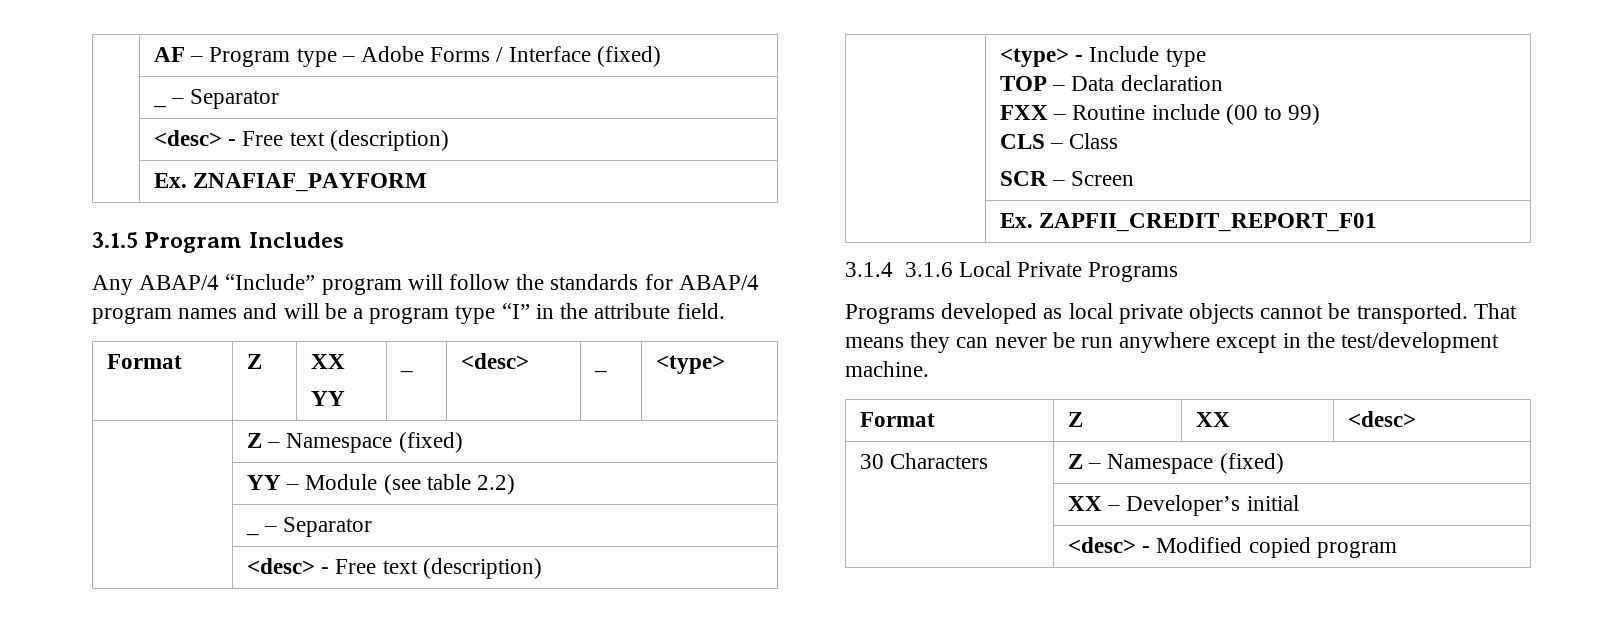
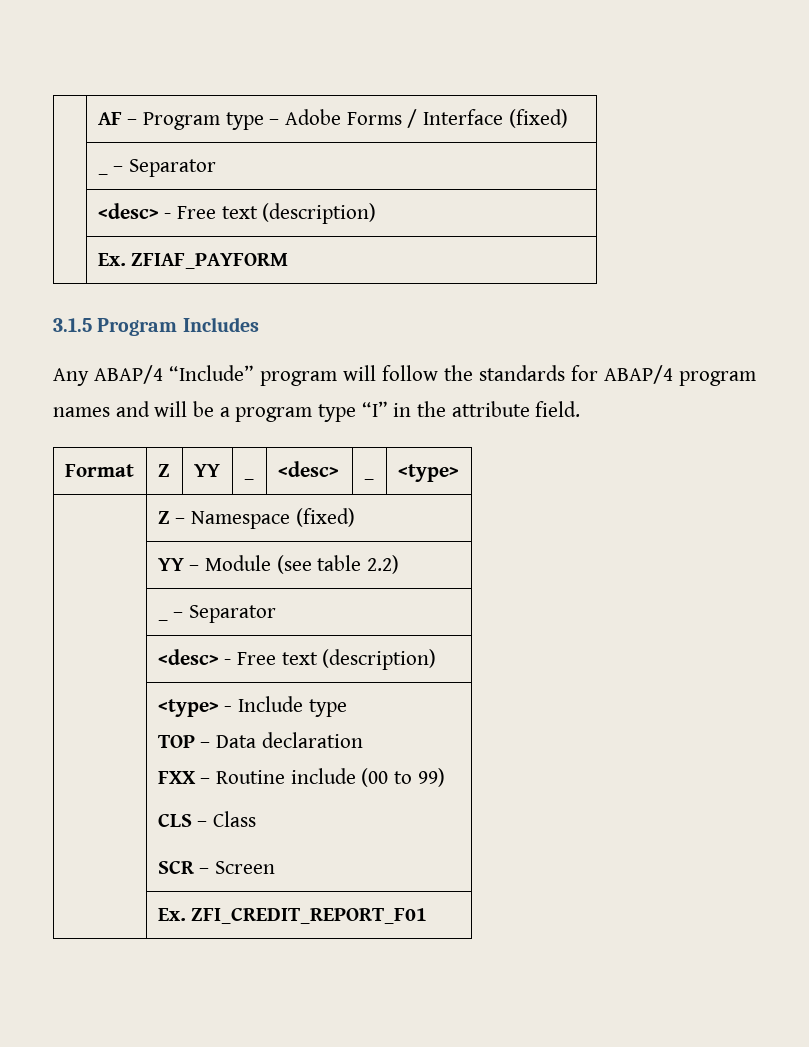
- | Ex. ZNAFIAF_PAYFORM
+ | Ex. ZFIAF_PAYFORM
  Any ABAP/4 “Include” program will follow the standards for ABAP/4 program names and will be a program type “I” in the attribute field.
- Format | Z | XX
- YY | _ | <desc> | _ | <type>
+ Format | Z | YY | _ | <desc> | _ | <type>
- | Ex. ZAPFII_CREDIT_REPORT_F01
- 3.1.4 3.1.6 Local Private Programs
- Programs developed as local private objects cannot be transported. That means they can never be run anywhere except in the test/development machine.
- Format | Z | XX | <desc>
- 30 Characters | Z – Namespace (fixed)
- | XX – Developer’s initial
- | <desc> - Modified copied program
+ | Ex. ZFI_CREDIT_REPORT_F01

